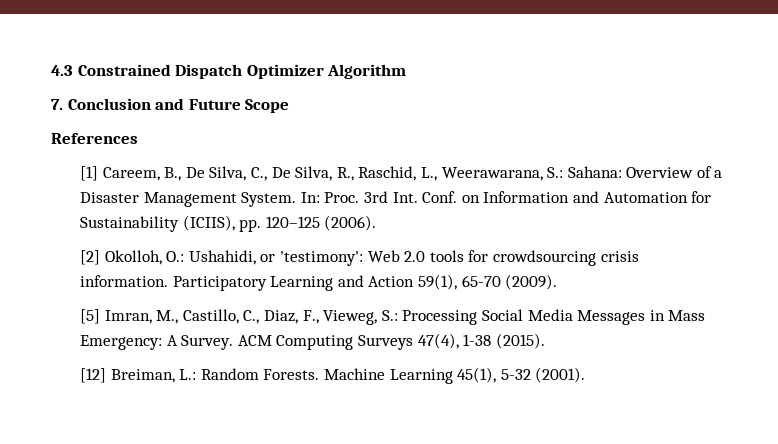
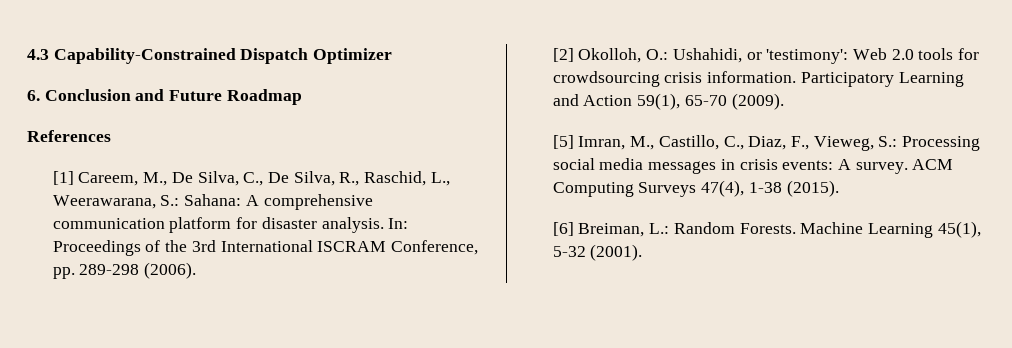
- 4.3 Constrained Dispatch Optimizer Algorithm
- 7. Conclusion and Future Scope
+ 4.3 Capability-Constrained Dispatch Optimizer
+ 6. Conclusion and Future Roadmap
- [1] Careem, B., De Silva, C., De Silva, R., Raschid, L., Weerawarana, S.: Sahana: Overview of a Disaster Management System. In: Proc. 3rd Int. Conf. on Information and Automation for Sustainability (ICIIS), pp. 120–125 (2006).
+ [1] Careem, M., De Silva, C., De Silva, R., Raschid, L., Weerawarana, S.: Sahana: A comprehensive communication platform for disaster analysis. In: Proceedings of the 3rd International ISCRAM Conference, pp. 289-298 (2006).
- [5] Imran, M., Castillo, C., Diaz, F., Vieweg, S.: Processing Social Media Messages in Mass Emergency: A Survey.
+ [5] Imran, M., Castillo, C., Diaz, F., Vieweg, S.: Processing social media messages in crisis events: A survey.
- [12] Breiman, L.: Random Forests.
+ [6] Breiman, L.: Random Forests.

